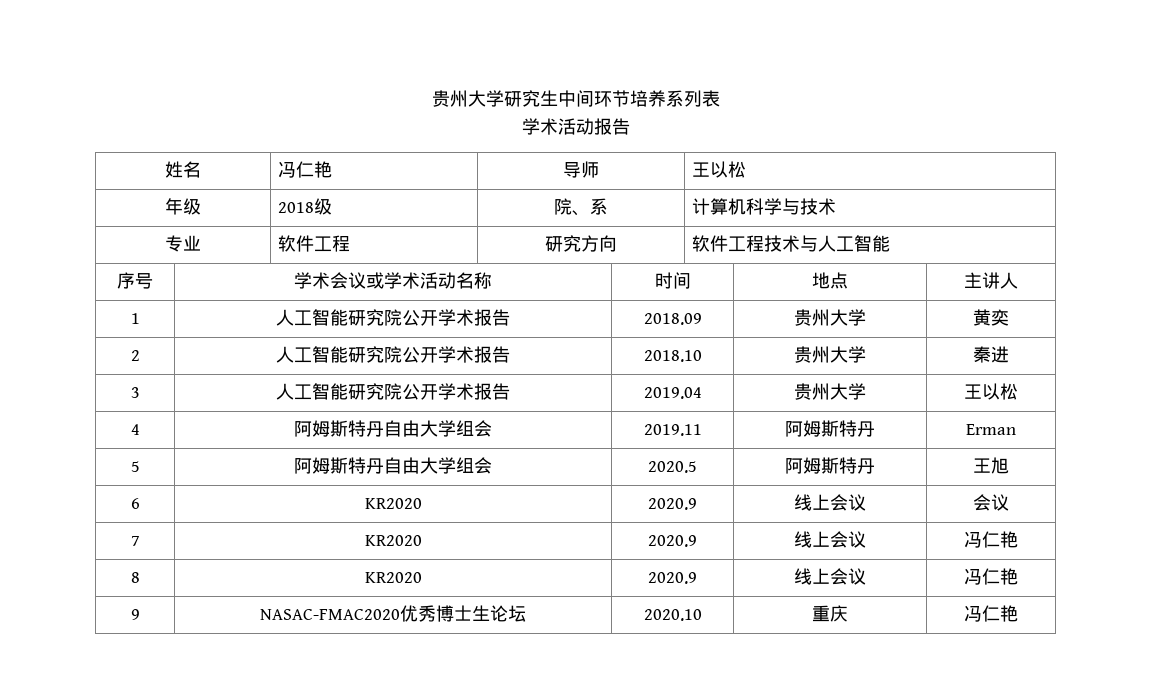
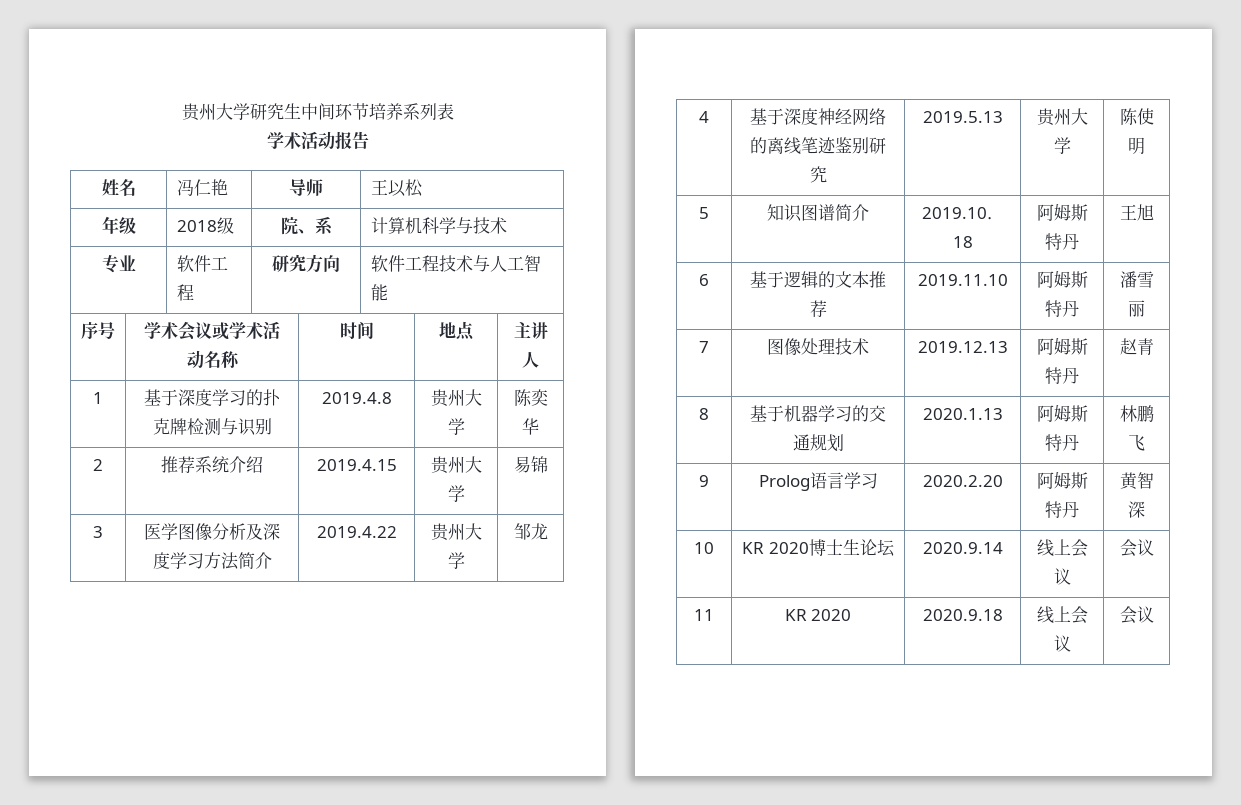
- 1 | 人工智能研究院公开学术报告 | 2018.09 | 贵州大学 | 黄奕
+ 1 | 基于深度学习的扑克牌检测与识别 | 2019.4.8 | 贵州大学 | 陈奕华
- 2 | 人工智能研究院公开学术报告 | 2018.10 | 贵州大学 | 秦进
+ 2 | 推荐系统介绍 | 2019.4.15 | 贵州大学 | 易锦
- 3 | 人工智能研究院公开学术报告 | 2019.04 | 贵州大学 | 王以松
+ 3 | 医学图像分析及深度学习方法简介 | 2019.4.22 | 贵州大学 | 邹龙
- 4 | 阿姆斯特丹自由大学组会 | 2019.11 | 阿姆斯特丹 | Erman
- 5 | 阿姆斯特丹自由大学组会 | 2020.5 | 阿姆斯特丹 | 王旭
+ 4 | 基于深度神经网络的离线笔迹鉴别研究 | 2019.5.13 | 贵州大学 | 陈使明
+ 5 | 知识图谱简介 | 2019.10．18 | 阿姆斯特丹 | 王旭
- 6 | KR2020 | 2020.9 | 线上会议 | 会议
- 7 | KR2020 | 2020.9 | 线上会议 | 冯仁艳
- 8 | KR2020 | 2020.9 | 线上会议 | 冯仁艳
- 9 | NASAC-FMAC2020优秀博士生论坛 | 2020.10 | 重庆 | 冯仁艳
+ 6 | 基于逻辑的文本推荐 | 2019.11.10 | 阿姆斯特丹 | 潘雪丽
+ 7 | 图像处理技术 | 2019.12.13 | 阿姆斯特丹 | 赵青
+ 8 | 基于机器学习的交通规划 | 2020.1.13 | 阿姆斯特丹 | 林鹏飞
+ 9 | Prolog语言学习 | 2020.2.20 | 阿姆斯特丹 | 黄智深
+ 10 | KR 2020博士生论坛 | 2020.9.14 | 线上会议 | 会议
+ 11 | KR 2020 | 2020.9.18 | 线上会议 | 会议

